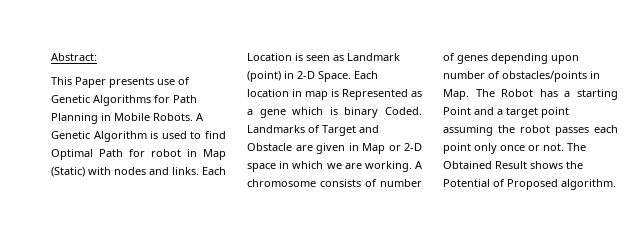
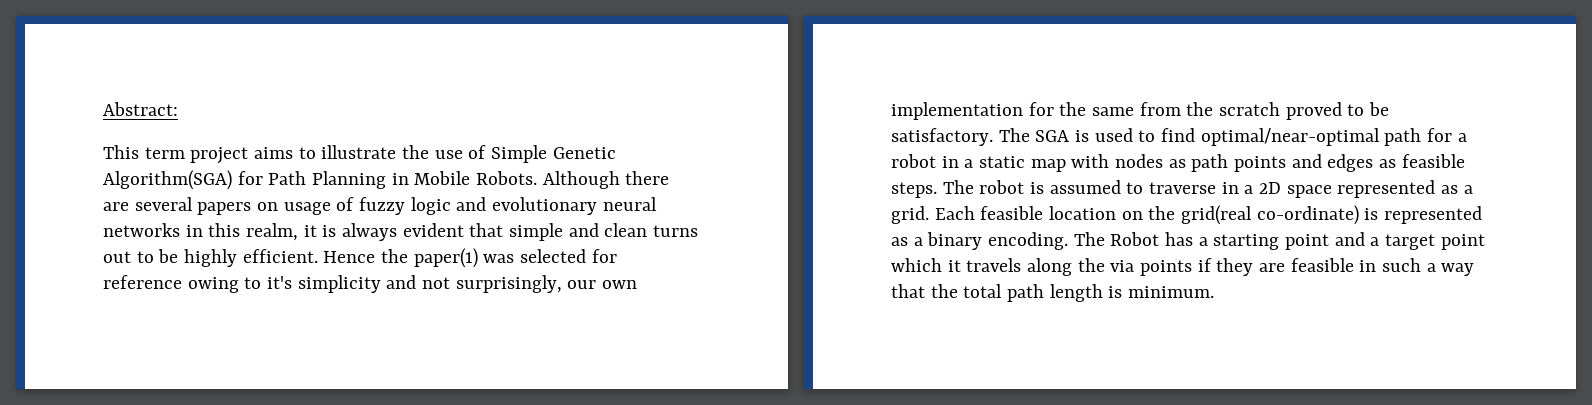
- This Paper presents use of Genetic Algorithms for Path Planning in Mobile Robots.
+ This term project aims to illustrate the use of Simple Genetic Algorithm(SGA) for Path Planning in Mobile Robots.
- A Genetic Algorithm is used to find Optimal Path for robot in Map (Static) with nodes and links. Each Location is seen as Landmark (point) in 2-D Space. Each location in map is Represented as a gene which is binary Coded. Landmarks of Target and Obstacle are given in Map or 2-D space in which we are working. A chromosome consists of number of genes depending upon number of obstacles/points in Map. The Robot has a starting Point and a target point assuming the robot passes each point only once or not. The Obtained Result shows the Potential of Proposed algorithm.
+ Although there are several papers on usage of fuzzy logic and evolutionary neural networks in this realm, it is always evident that simple and clean turns out to be highly efficient. Hence the paper(1) was selected for reference owing to it's simplicity and not surprisingly, our own implementation for the same from the scratch proved to be satisfactory. The SGA is used to find optimal/near-optimal path for a robot in a static map with nodes as path points and edges as feasible steps. The robot is assumed to traverse in a 2D space represented as a grid. Each feasible location on the grid(real co-ordinate) is represented as a binary encoding. The Robot has a starting point and a target point which it travels along the via points if they are feasible in such a way that the total path length is minimum.

